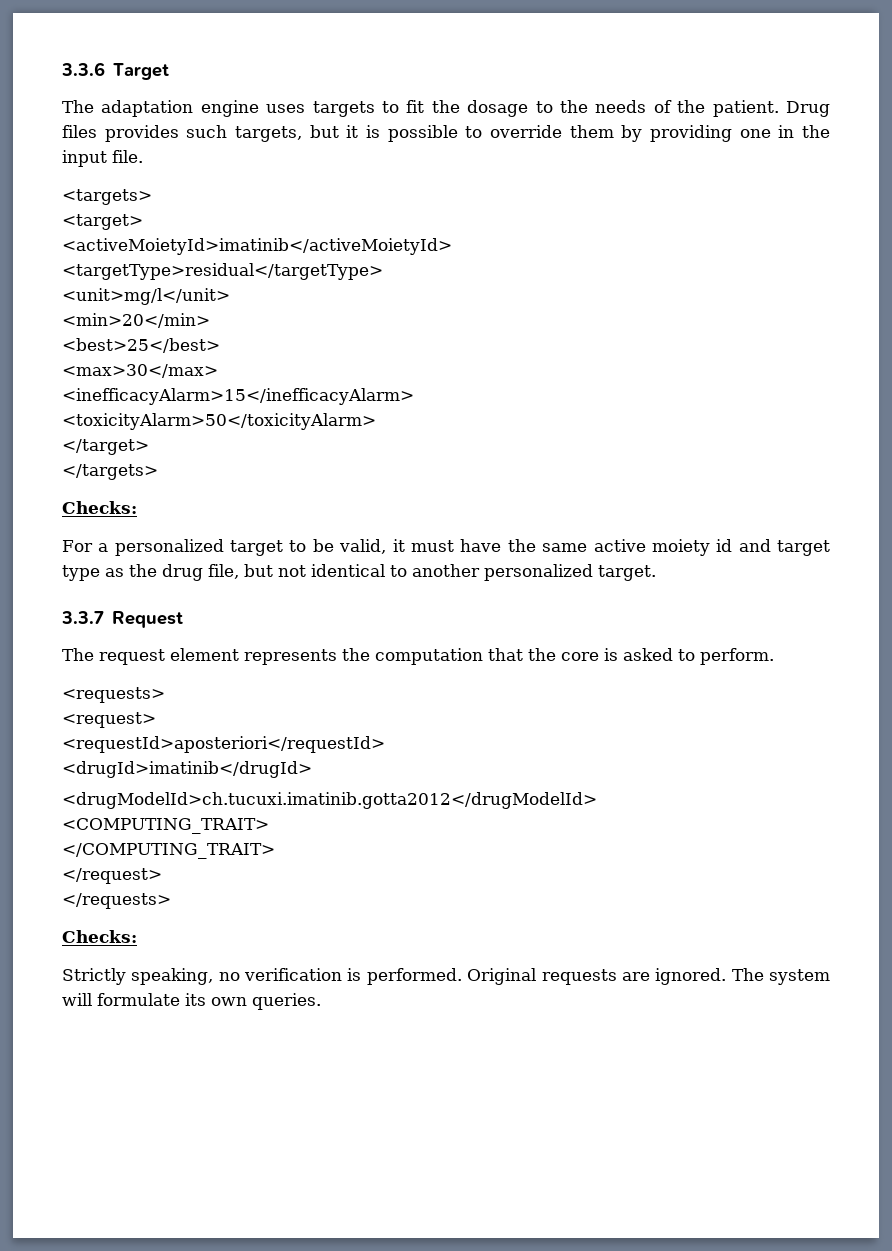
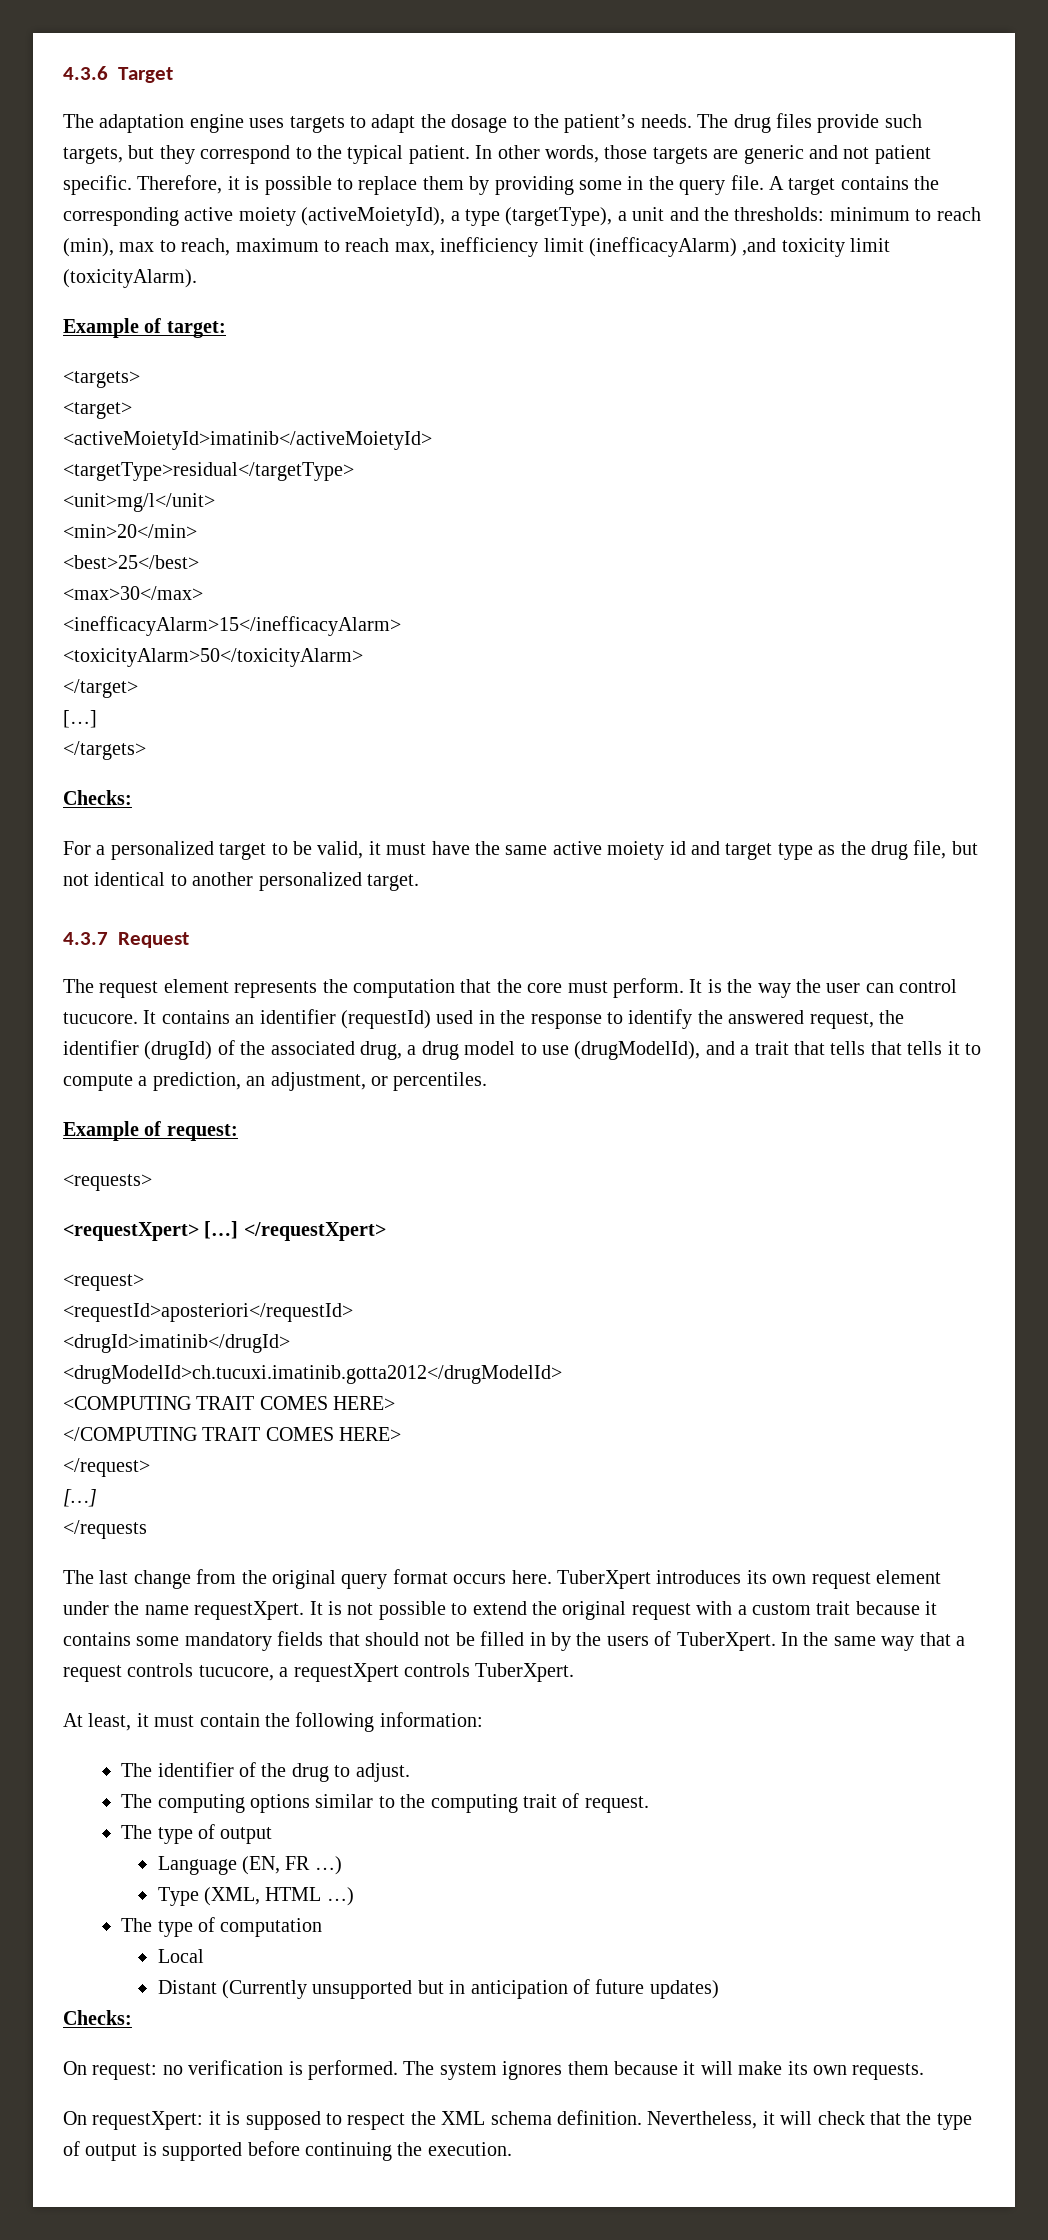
- 3.3.6 Target
+ 4.3.6 Target
- The adaptation engine uses targets to fit the dosage to the needs of the patient. Drug files provides such targets, but it is possible to override them by providing one in the input file.
+ The adaptation engine uses targets to adapt the dosage to the patient’s needs. The drug files provide such targets, but they correspond to the typical patient. In other words, those targets are generic and not patient specific. Therefore, it is possible to replace them by providing some in the query file. A target contains the corresponding active moiety (activeMoietyId), a type (targetType), a unit and the thresholds: minimum to reach (min), max to reach, maximum to reach max, inefficiency limit (inefficacyAlarm) ,and toxicity limit (toxicityAlarm).
+ Example of target:
  </target>
+ […]
- 3.3.7 Request
+ 4.3.7 Request
- The request element represents the computation that the core is asked to perform.
+ The request element represents the computation that the core must perform. It is the way the user can control tucucore. It contains an identifier (requestId) used in the response to identify the answered request, the identifier (drugId) of the associated drug, a drug model to use (drugModelId), and a trait that tells that tells it to compute a prediction, an adjustment, or percentiles.
+ Example of request:
  <requests>
+ <requestXpert> […] </requestXpert>
  <request>
  <requestId>aposteriori</requestId>
  <drugId>imatinib</drugId>
  <drugModelId>ch.tucuxi.imatinib.gotta2012</drugModelId>
- <COMPUTING_TRAIT>
- </COMPUTING_TRAIT>
+ <COMPUTING TRAIT COMES HERE>
+ </COMPUTING TRAIT COMES HERE>
  </request>
- </requests>
+ […]
+ </requests
+ The last change from the original query format occurs here. TuberXpert introduces its own request element under the name requestXpert. It is not possible to extend the original request with a custom trait because it contains some mandatory fields that should not be filled in by the users of TuberXpert. In the same way that a request controls tucucore, a requestXpert controls TuberXpert.
+ At least, it must contain the following information:
+ The identifier of the drug to adjust.
+ The computing options similar to the computing trait of request.
+ The type of output
+ Language (EN, FR …)
+ Type (XML, HTML …)
+ The type of computation
+ Local
+ Distant (Currently unsupported but in anticipation of future updates)
  Checks:
- Strictly speaking, no verification is performed.
+ On request: no verification is performed.
- Original requests are ignored. The system will formulate its own queries.
+ The system ignores them because it will make its own requests.
+ On requestXpert: it is supposed to respect the XML schema definition. Nevertheless, it will check that the type of output is supported before continuing the execution.

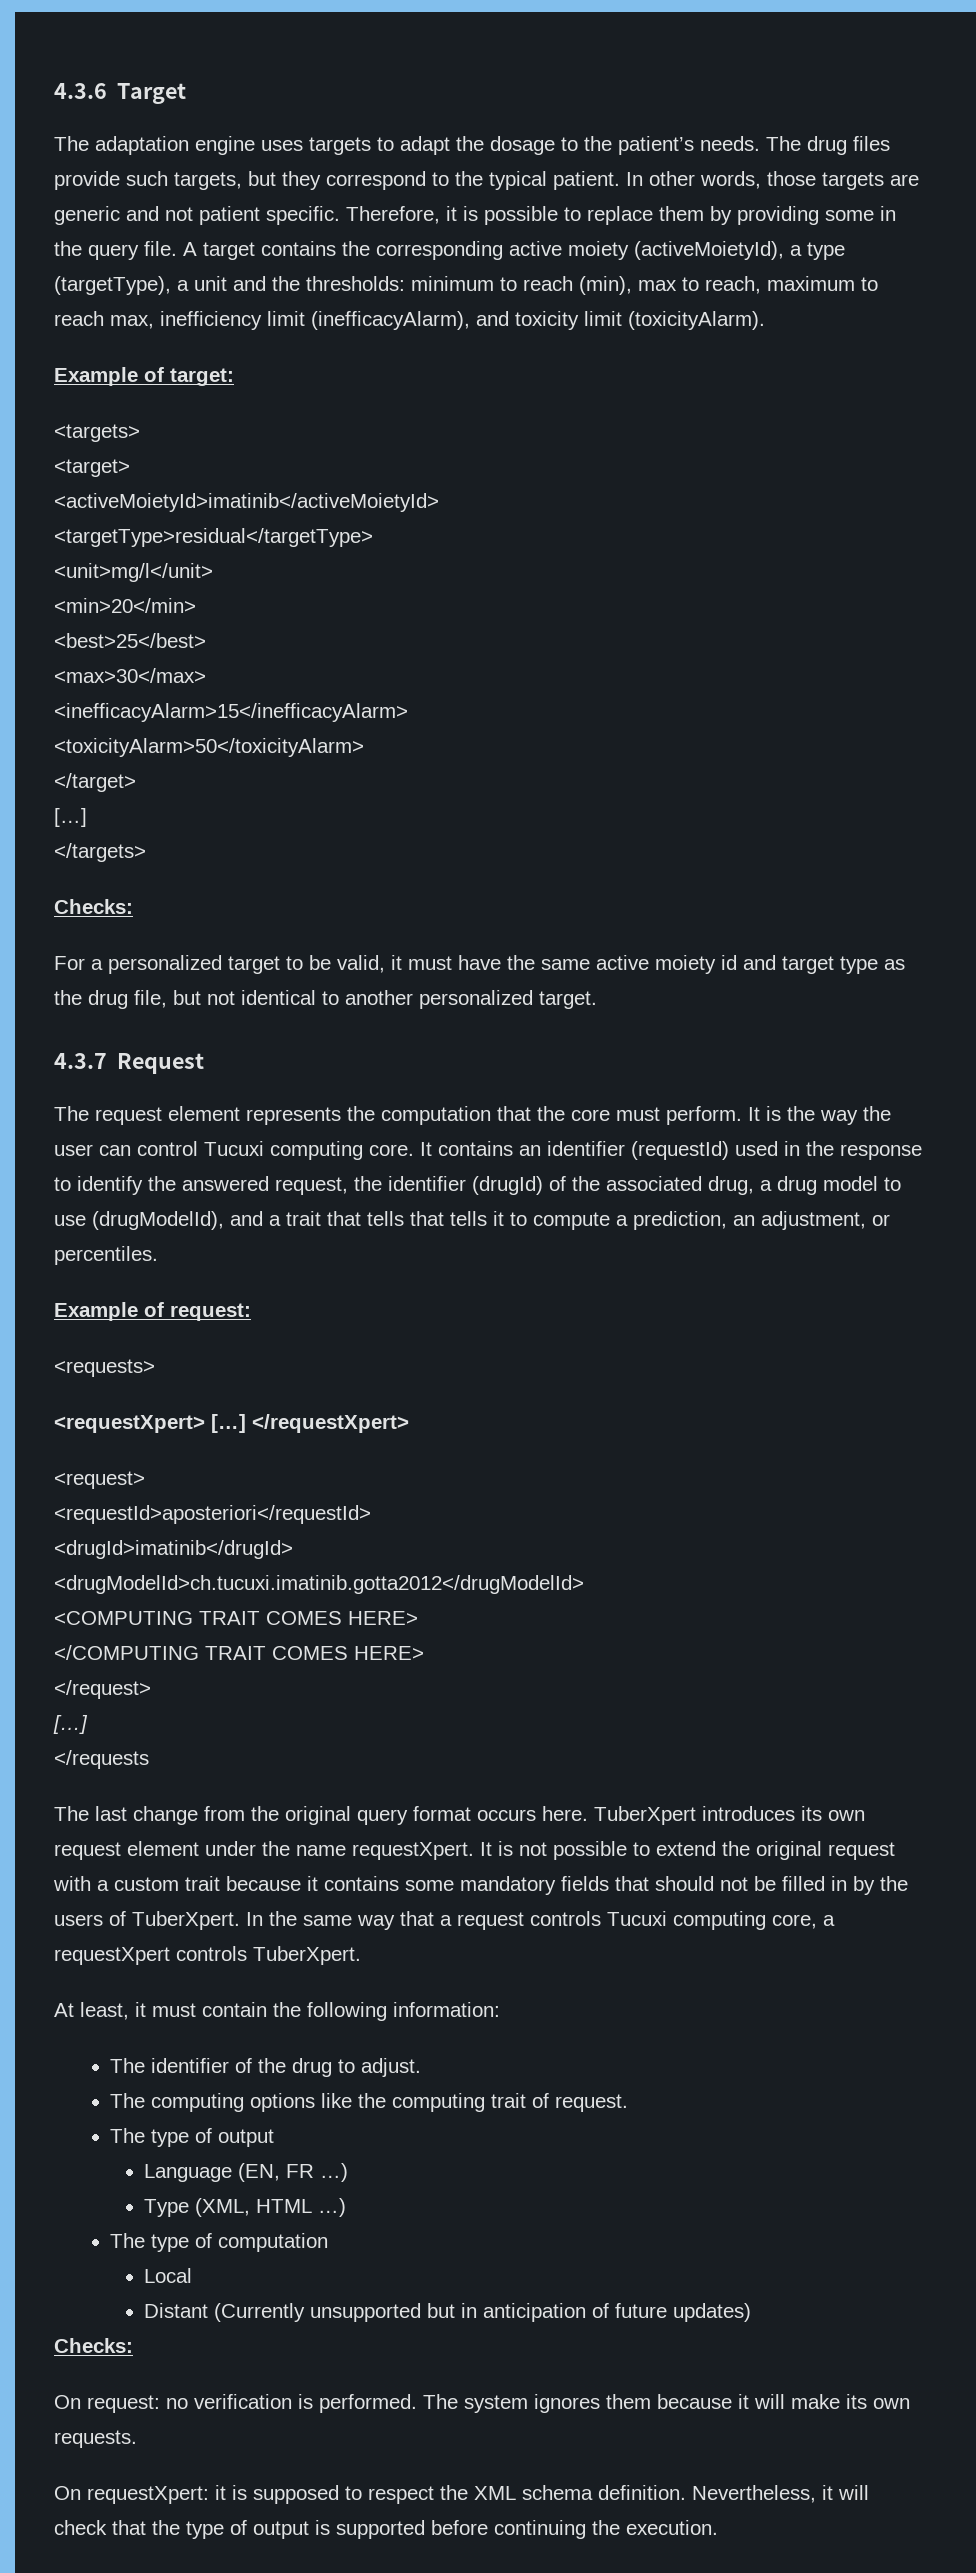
- A target contains the corresponding active moiety (activeMoietyId), a type (targetType), a unit and the thresholds: minimum to reach (min), max to reach, maximum to reach max, inefficiency limit (inefficacyAlarm) ,and toxicity limit (toxicityAlarm).
+ A target contains the corresponding active moiety (activeMoietyId), a type (targetType), a unit and the thresholds: minimum to reach (min), max to reach, maximum to reach max, inefficiency limit (inefficacyAlarm), and toxicity limit (toxicityAlarm).
- It is the way the user can control tucucore.
+ It is the way the user can control Tucuxi computing core.
- In the same way that a request controls tucucore, a requestXpert controls TuberXpert.
+ In the same way that a request controls Tucuxi computing core, a requestXpert controls TuberXpert.
- The computing options similar to the computing trait of request.
+ The computing options like the computing trait of request.

